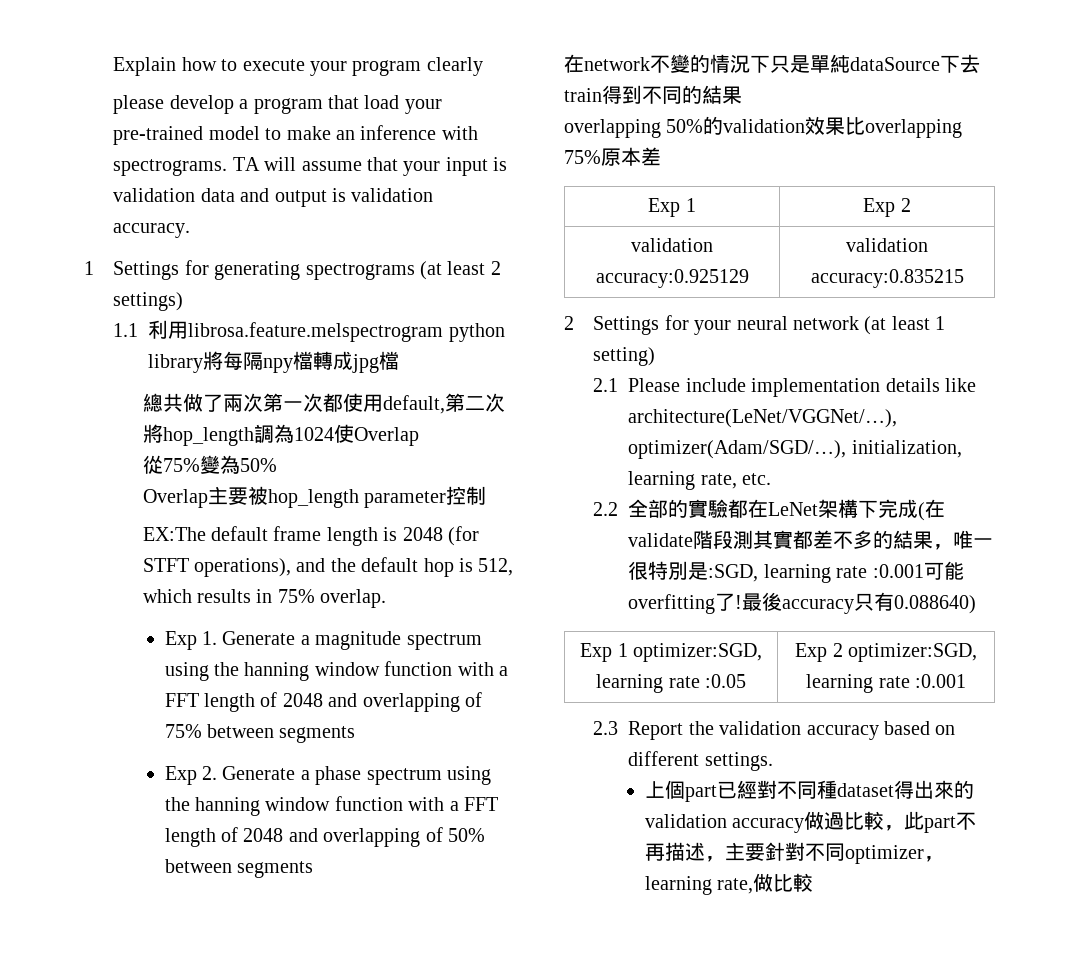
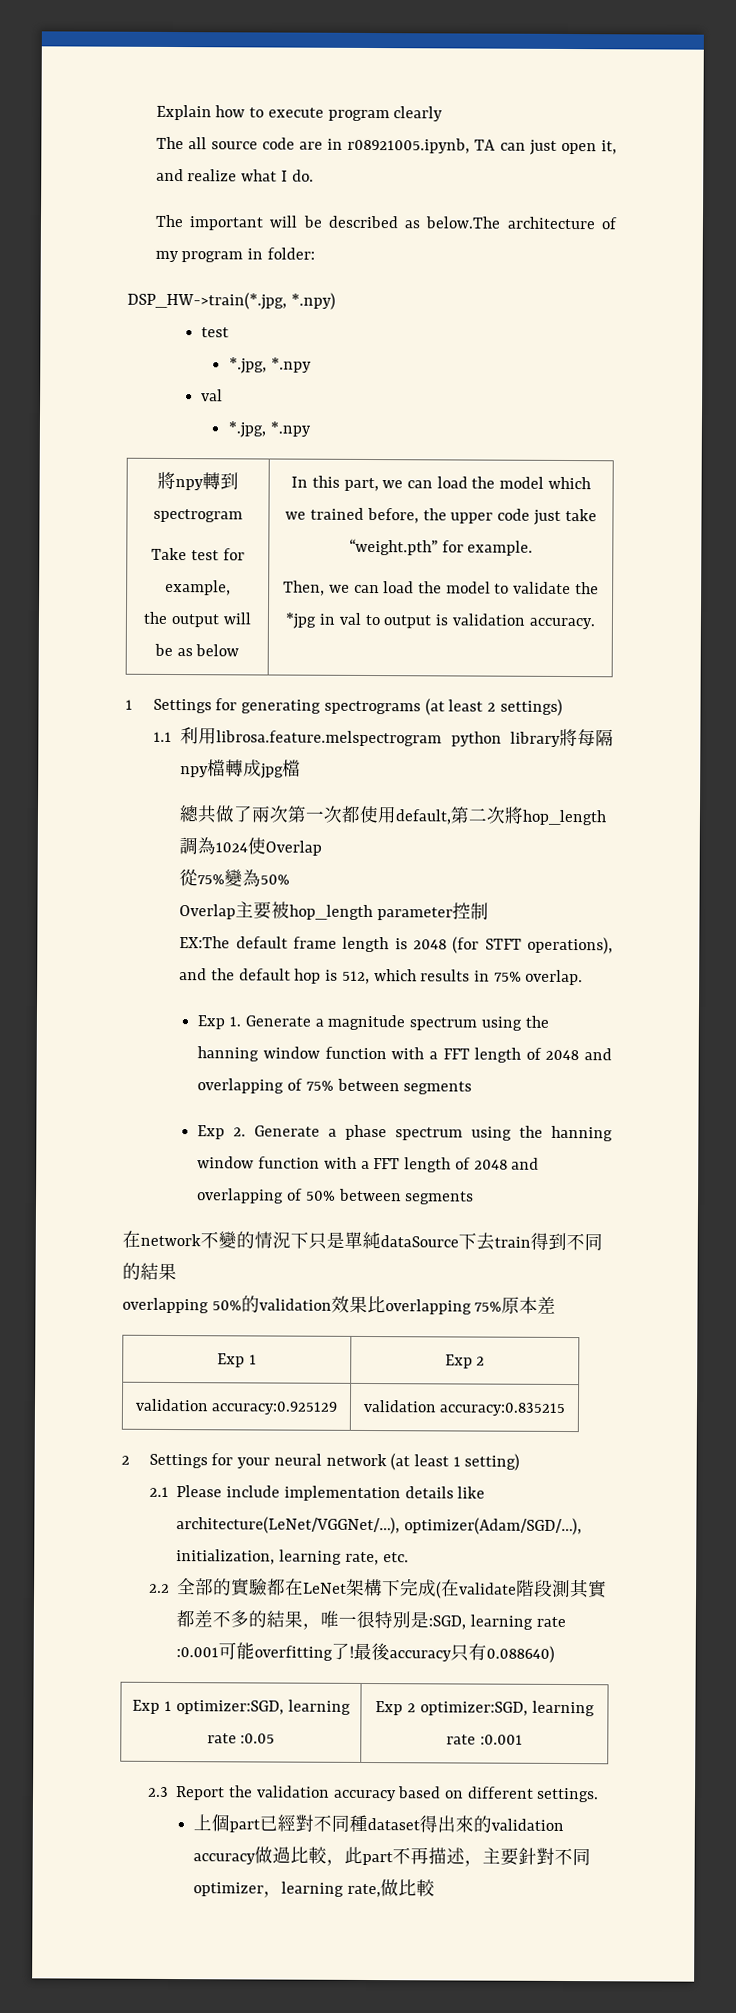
- Explain how to execute your program clearly
+ Explain how to execute program clearly
- please develop a program that load your pre-trained model to make an inference with spectrograms. TA will assume that your input is validation data and output is validation accuracy.
+ The all source code are in r08921005.ipynb, TA can just open it, and realize what I do.
+ The important will be described as below.The architecture of my program in folder:
+ DSP_HW->train(*.jpg, *.npy)
+ test
+ *.jpg, *.npy
+ val
+ *.jpg, *.npy
+ 將npy轉到spectrogram
+ Take test for example,
+ the output will be as below | In this part, we can load the model which we trained before, the upper code just take “weight.pth” for example.
+ Then, we can load the model to validate the *jpg in val to output is validation accuracy.

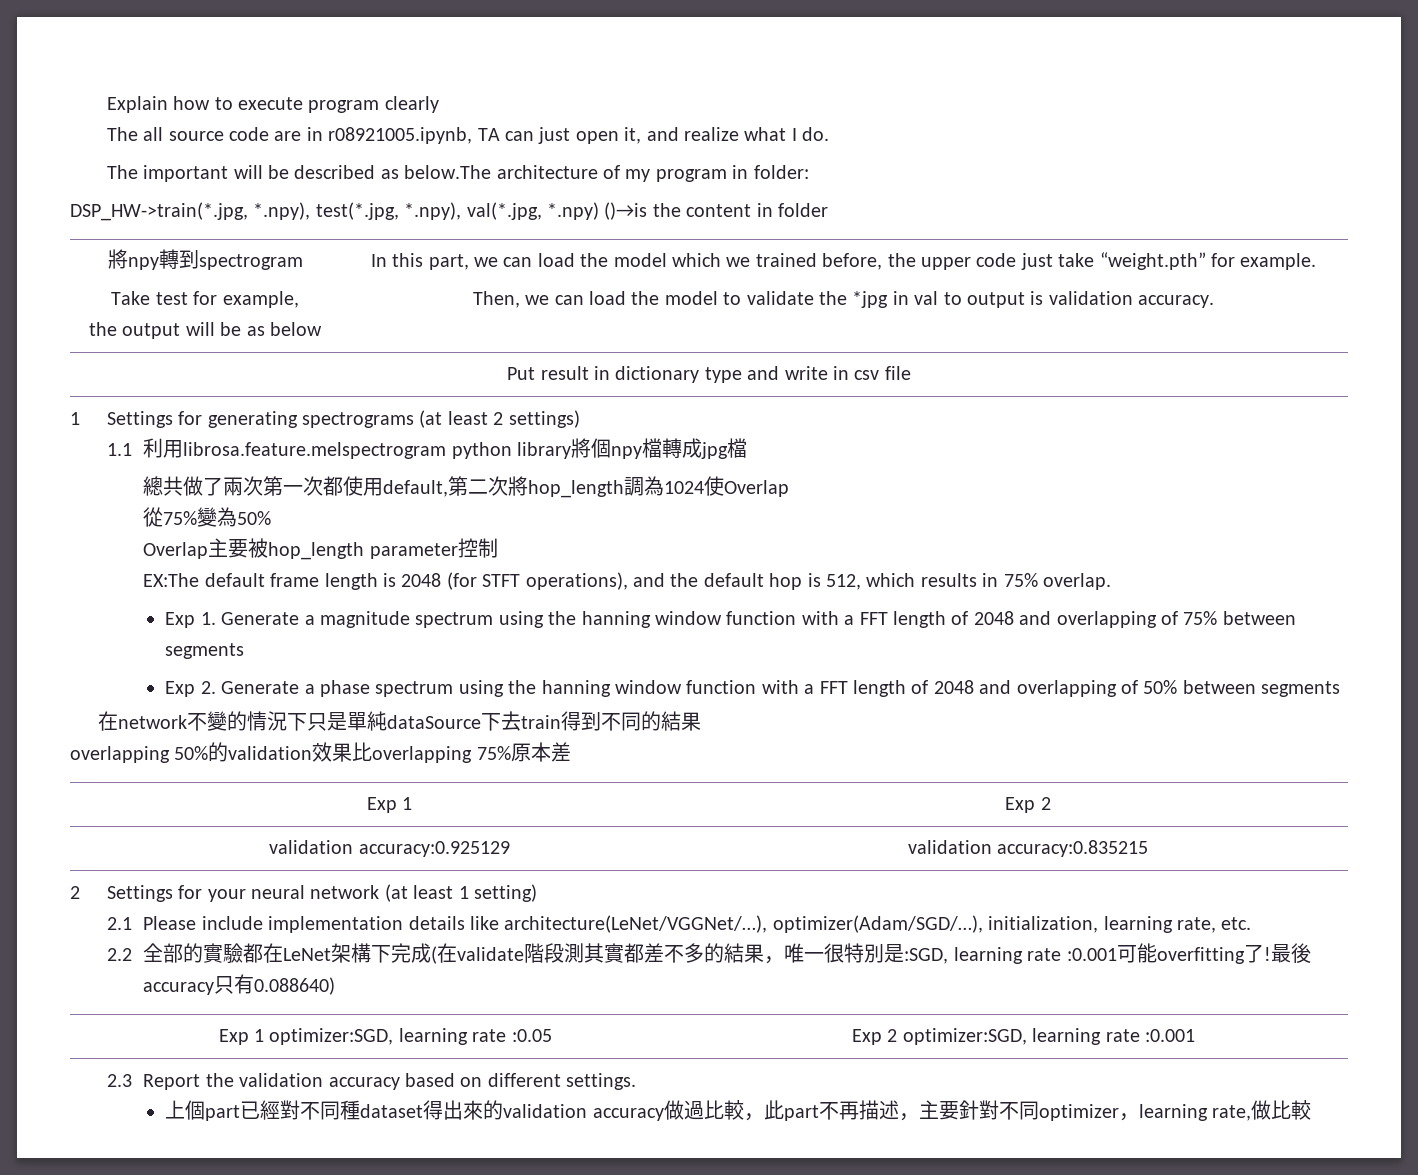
- DSP_HW->train(*.jpg, *.npy)
- test
- *.jpg, *.npy
- val
- *.jpg, *.npy
+ DSP_HW->train(*.jpg, *.npy), test(*.jpg, *.npy), val(*.jpg, *.npy) ()→is the content in folder
+ Put result in dictionary type and write in csv file
- 1.1利用librosa.feature.melspectrogram python library將每隔npy檔轉成jpg檔
+ 1.1利用librosa.feature.melspectrogram python library將個npy檔轉成jpg檔

